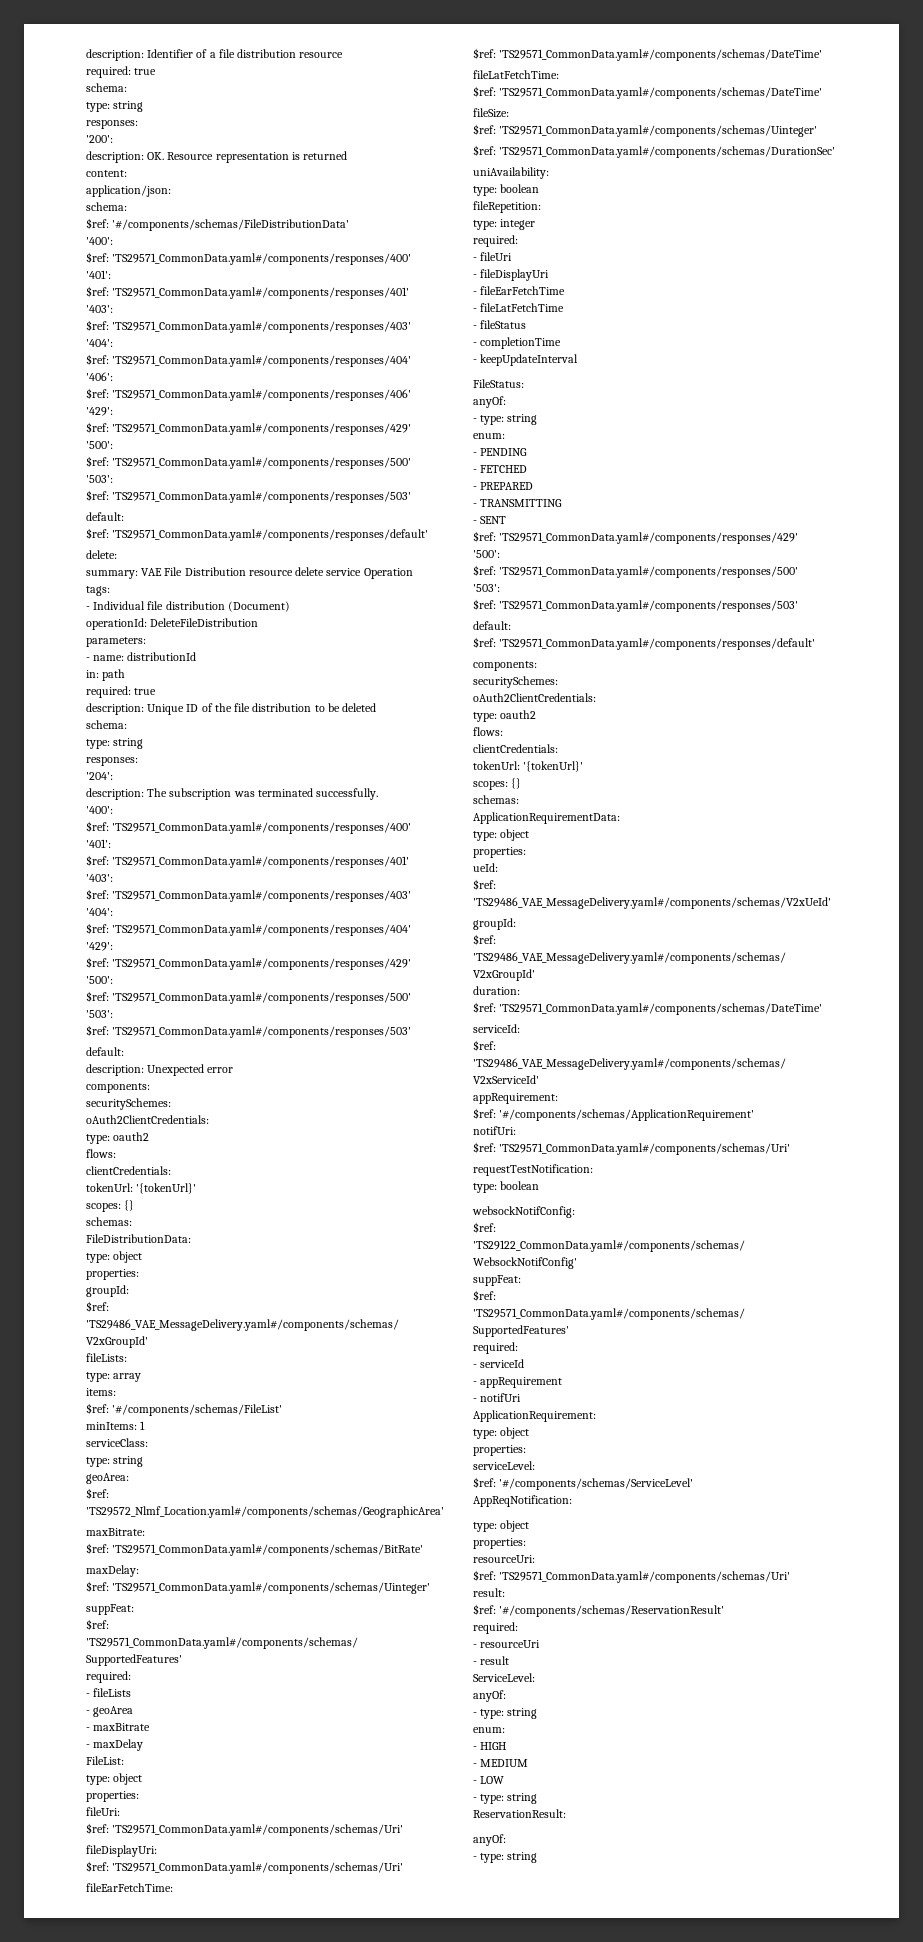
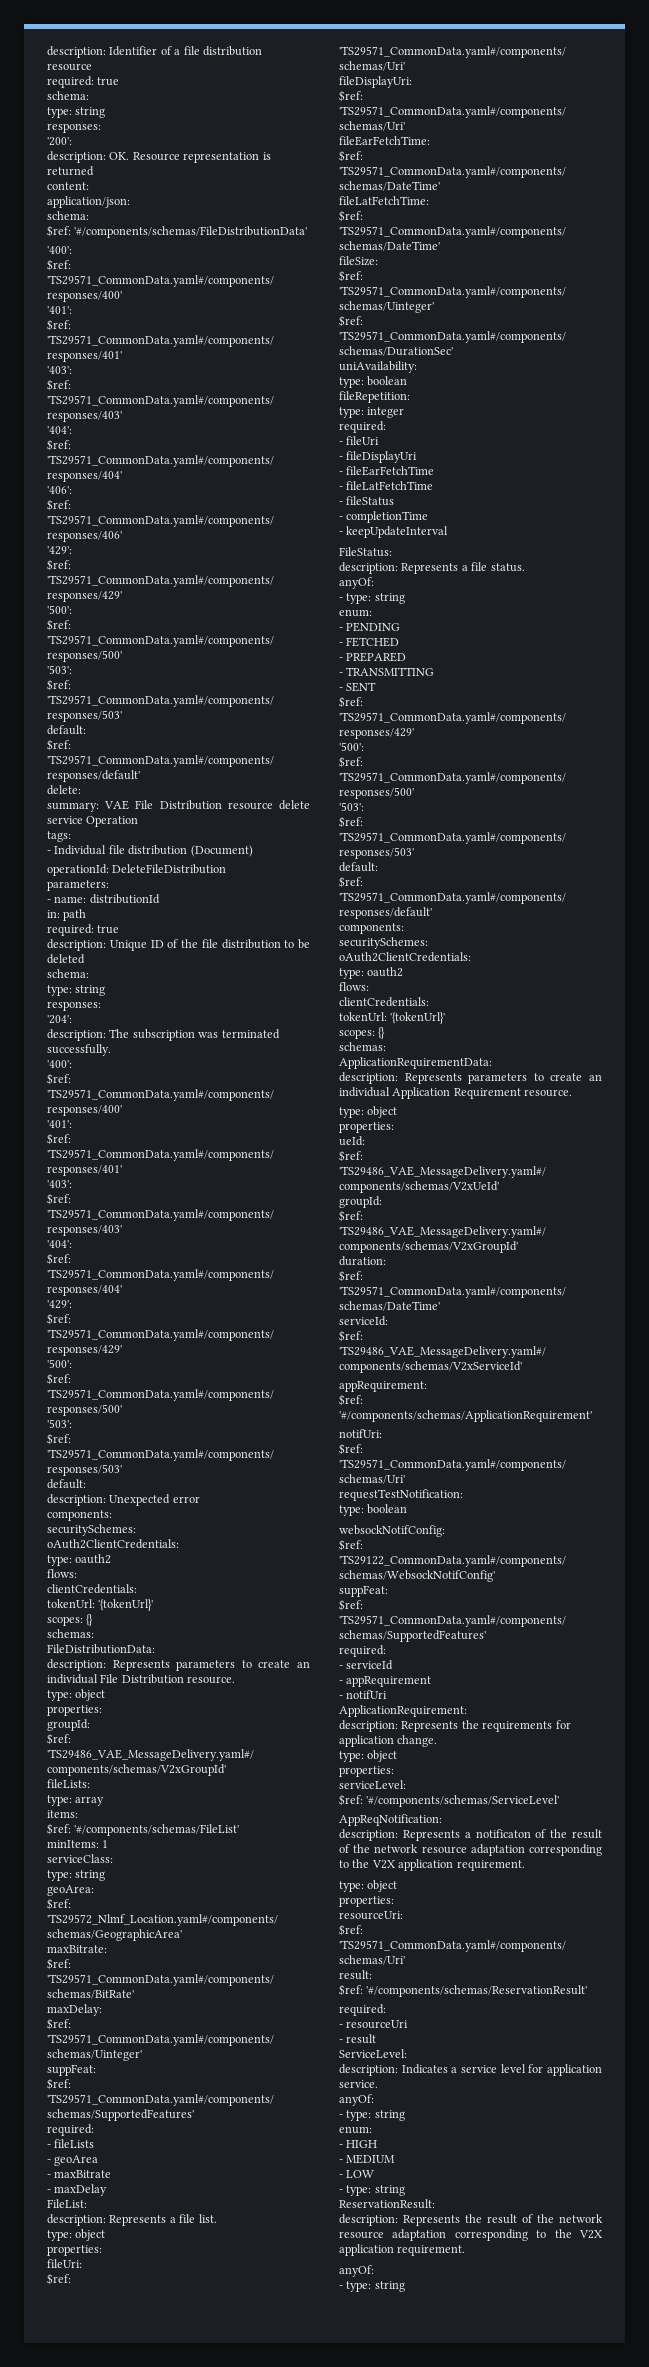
+ description: Represents parameters to create an individual File Distribution resource.
+ description: Represents a file list.
+ description: Represents a file status.
+ description: Represents parameters to create an individual Application Requirement resource.
+ description: Represents the requirements for application change.
+ description: Represents a notificaton of the result of the network resource adaptation corresponding to the V2X application requirement.
+ description: Indicates a service level for application service.
+ description: Represents the result of the network resource adaptation corresponding to the V2X application requirement.

